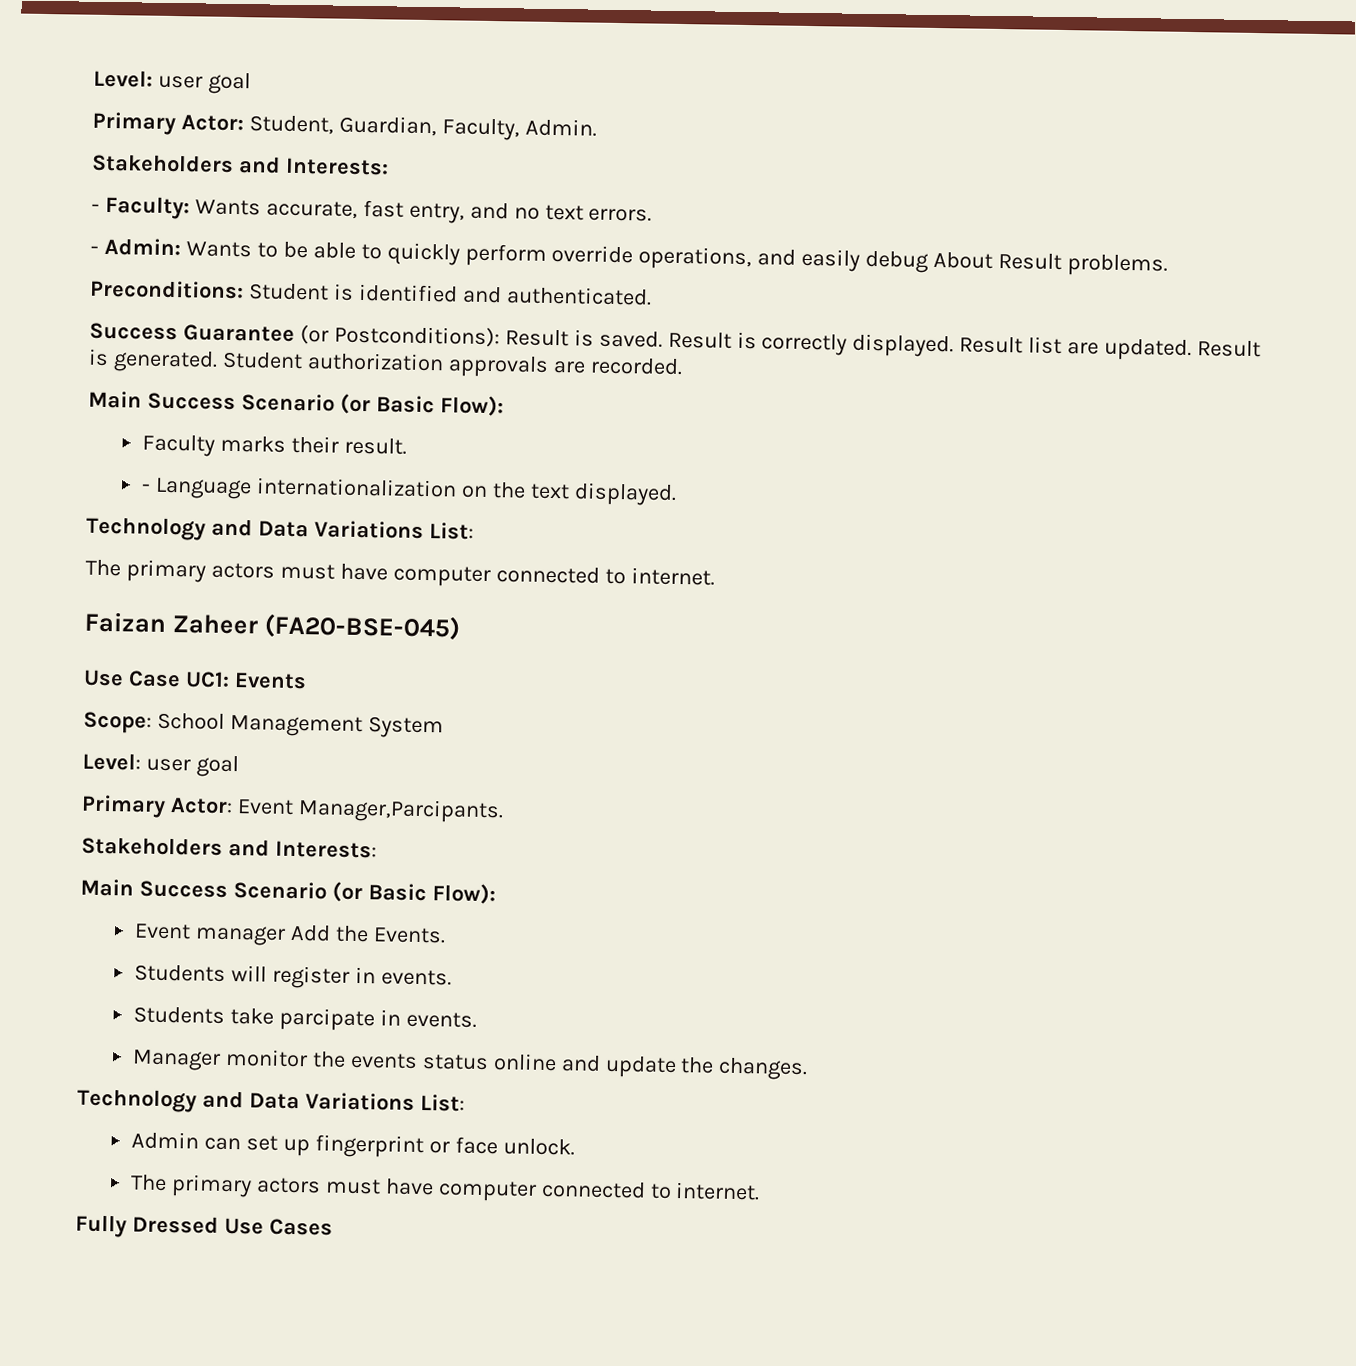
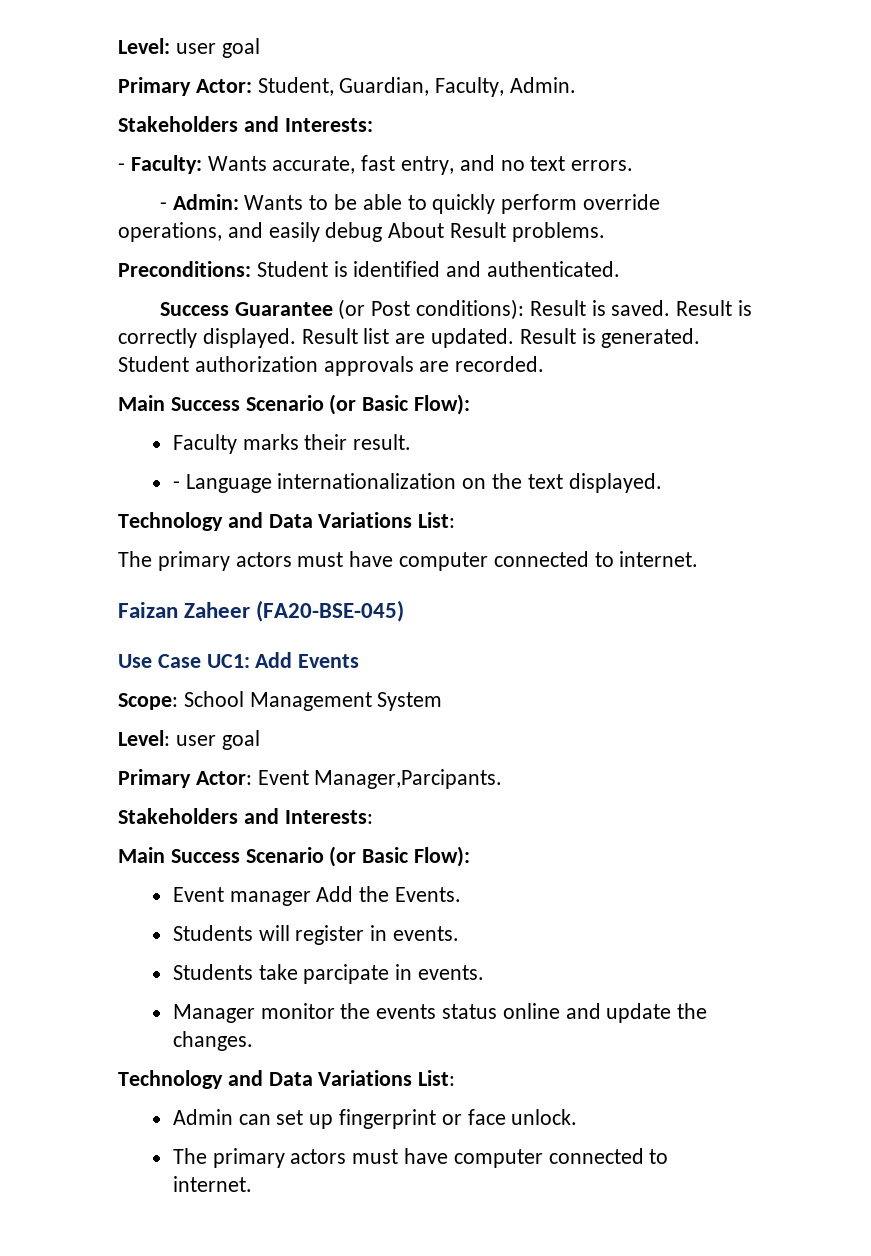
- Success Guarantee (or Postconditions): Result is saved.
+ Success Guarantee (or Post conditions): Result is saved.
- Use Case UC1: Events
+ Use Case UC1: Add Events
- Fully Dressed Use Cases

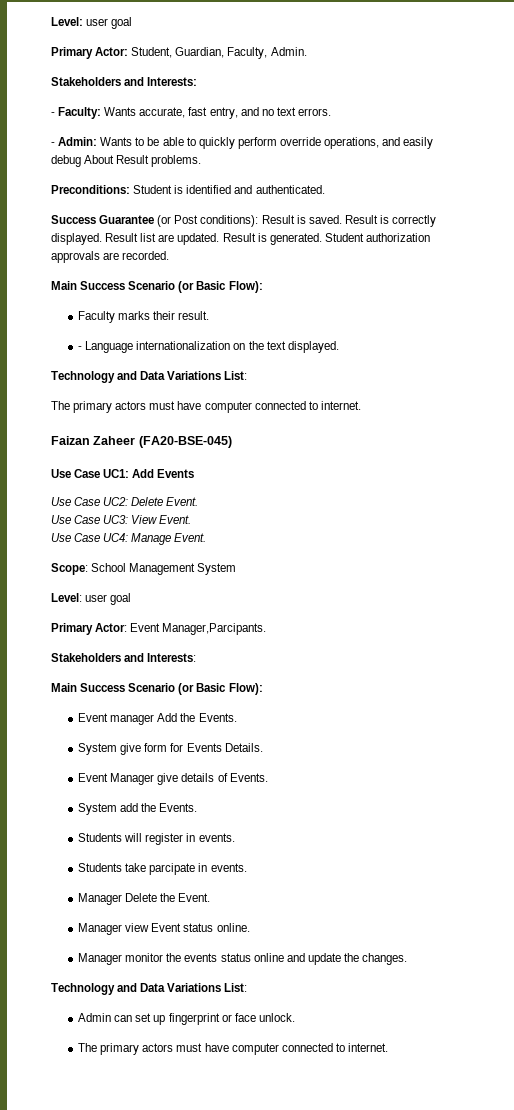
+ Use Case UC2: Delete Event.
+ Use Case UC3: View Event.
+ Use Case UC4: Manage Event.
+ System give form for Events Details.
+ Event Manager give details of Events.
+ System add the Events.
+ Manager Delete the Event.
+ Manager view Event status online.

